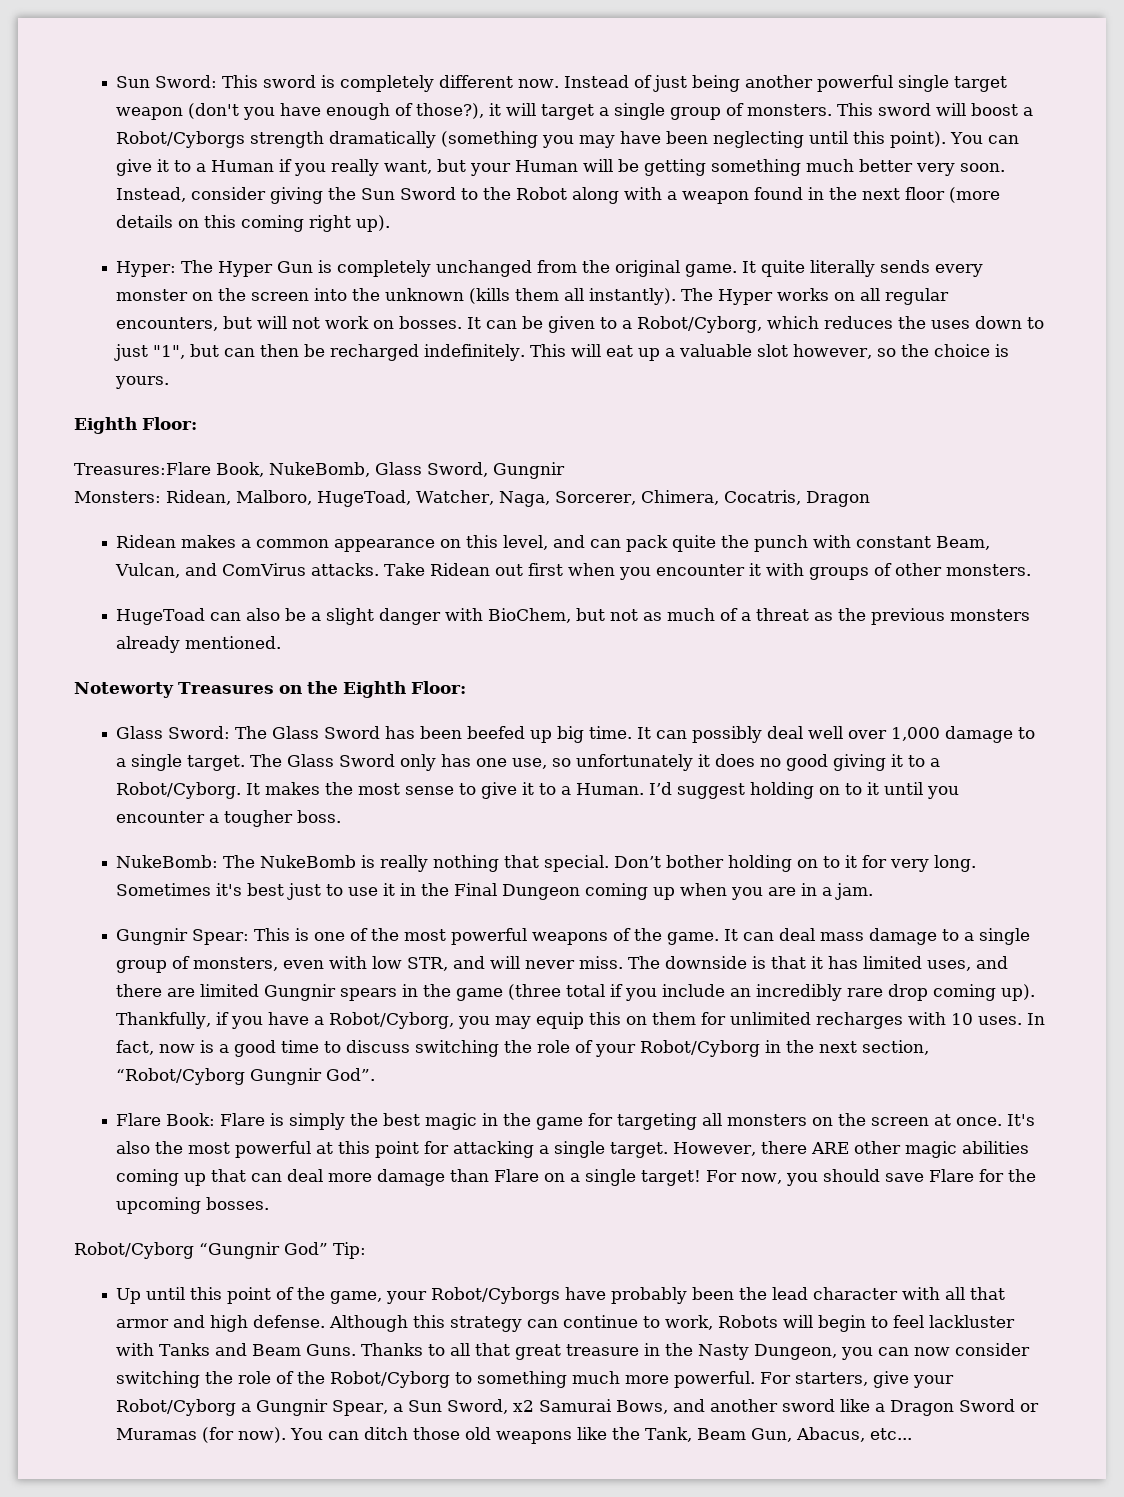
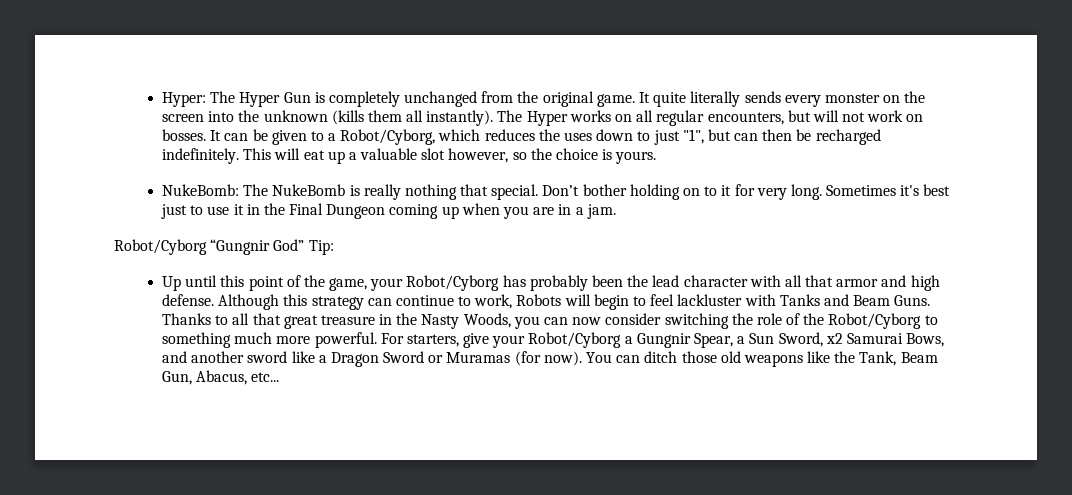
- Sun Sword: This sword is completely different now. Instead of just being another powerful single target weapon (don't you have enough of those?), it will target a single group of monsters. This sword will boost a Robot/Cyborgs strength dramatically (something you may have been neglecting until this point). You can give it to a Human if you really want, but your Human will be getting something much better very soon. Instead, consider giving the Sun Sword to the Robot along with a weapon found in the next floor (more details on this coming right up).
  This will eat up a valuable slot however, so the choice is yours.
- Eighth Floor:
- Treasures:Flare Book, NukeBomb, Glass Sword, Gungnir
- Monsters: Ridean, Malboro, HugeToad, Watcher, Naga, Sorcerer, Chimera, Cocatris, Dragon
- Ridean makes a common appearance on this level, and can pack quite the punch with constant Beam, Vulcan, and ComVirus attacks. Take Ridean out first when you encounter it with groups of other monsters.
- HugeToad can also be a slight danger with BioChem, but not as much of a threat as the previous monsters already mentioned.
- Noteworty Treasures on the Eighth Floor:
- Glass Sword: The Glass Sword has been beefed up big time. It can possibly deal well over 1,000 damage to a single target. The Glass Sword only has one use, so unfortunately it does no good giving it to a Robot/Cyborg. It makes the most sense to give it to a Human. I’d suggest holding on to it until you encounter a tougher boss.
- Gungnir Spear: This is one of the most powerful weapons of the game. It can deal mass damage to a single group of monsters, even with low STR, and will never miss. The downside is that it has limited uses, and there are limited Gungnir spears in the game (three total if you include an incredibly rare drop coming up). Thankfully, if you have a Robot/Cyborg, you may equip this on them for unlimited recharges with 10 uses. In fact, now is a good time to discuss switching the role of your Robot/Cyborg in the next section, “Robot/Cyborg Gungnir God”.
- Flare Book: Flare is simply the best magic in the game for targeting all monsters on the screen at once. It's also the most powerful at this point for attacking a single target. However, there ARE other magic abilities coming up that can deal more damage than Flare on a single target! For now, you should save Flare for the upcoming bosses.
- Up until this point of the game, your Robot/Cyborgs have probably been the lead character with all that armor and high defense.
+ Up until this point of the game, your Robot/Cyborg has probably been the lead character with all that armor and high defense.
- Thanks to all that great treasure in the Nasty Dungeon, you can now consider switching the role of the Robot/Cyborg to something much more powerful.
+ Thanks to all that great treasure in the Nasty Woods, you can now consider switching the role of the Robot/Cyborg to something much more powerful.

